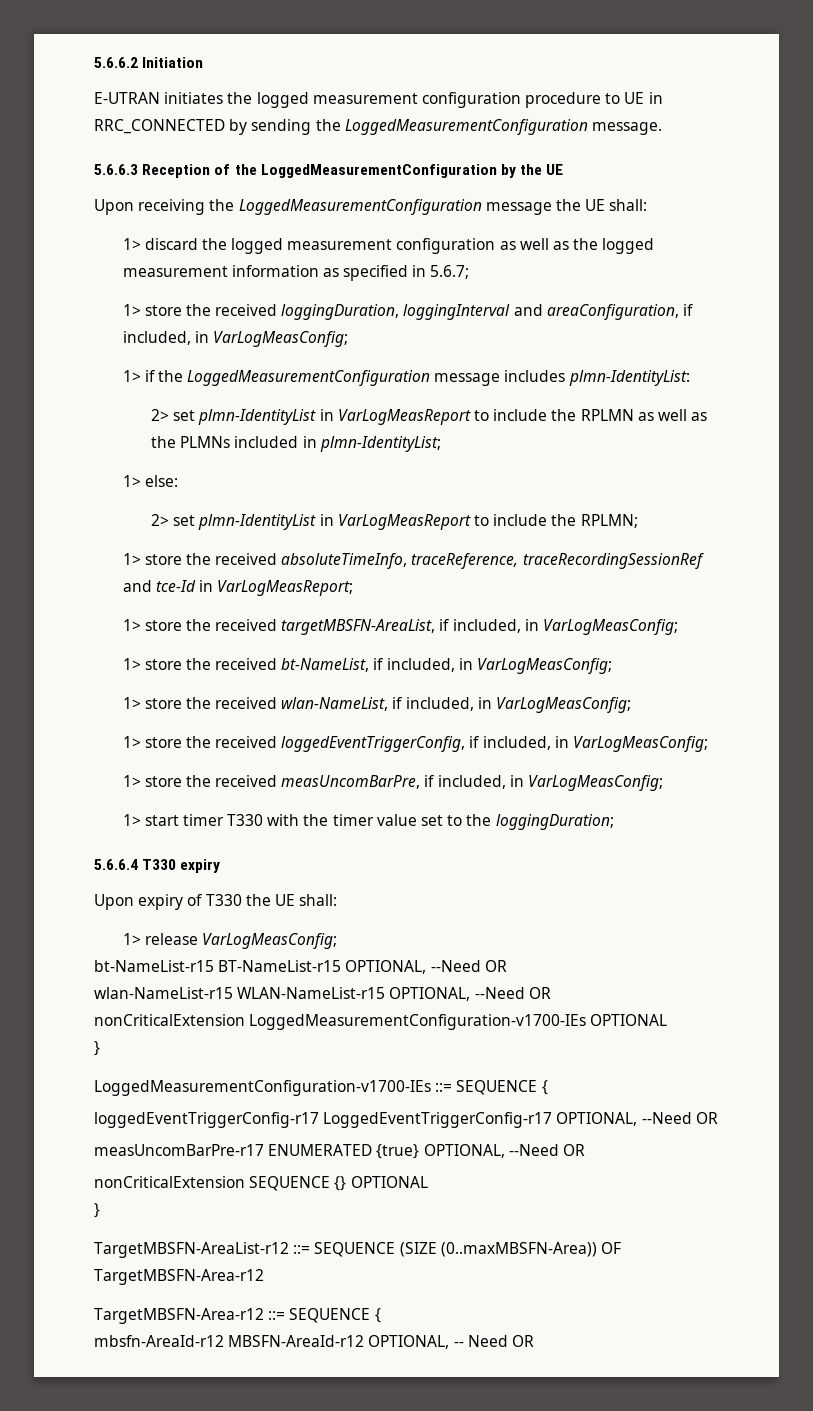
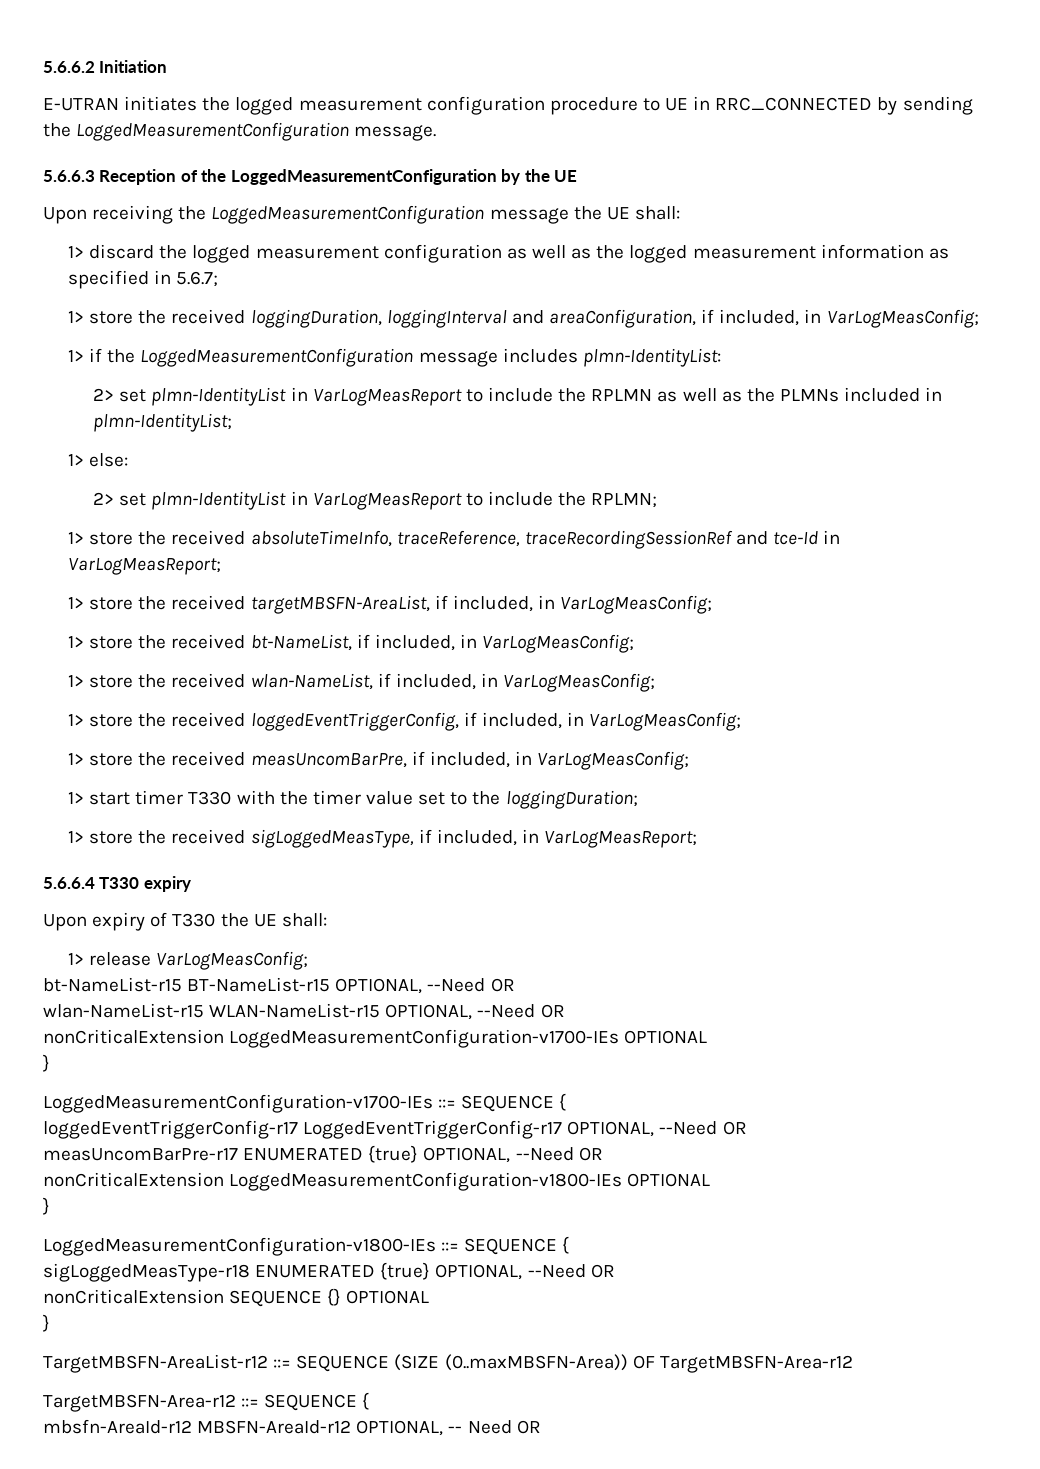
+ 1> store the received sigLoggedMeasType, if included, in VarLogMeasReport;
+ nonCriticalExtension LoggedMeasurementConfiguration-v1800-IEs OPTIONAL
+ }
+ LoggedMeasurementConfiguration-v1800-IEs ::= SEQUENCE {
+ sigLoggedMeasType-r18 ENUMERATED {true} OPTIONAL, --Need OR

